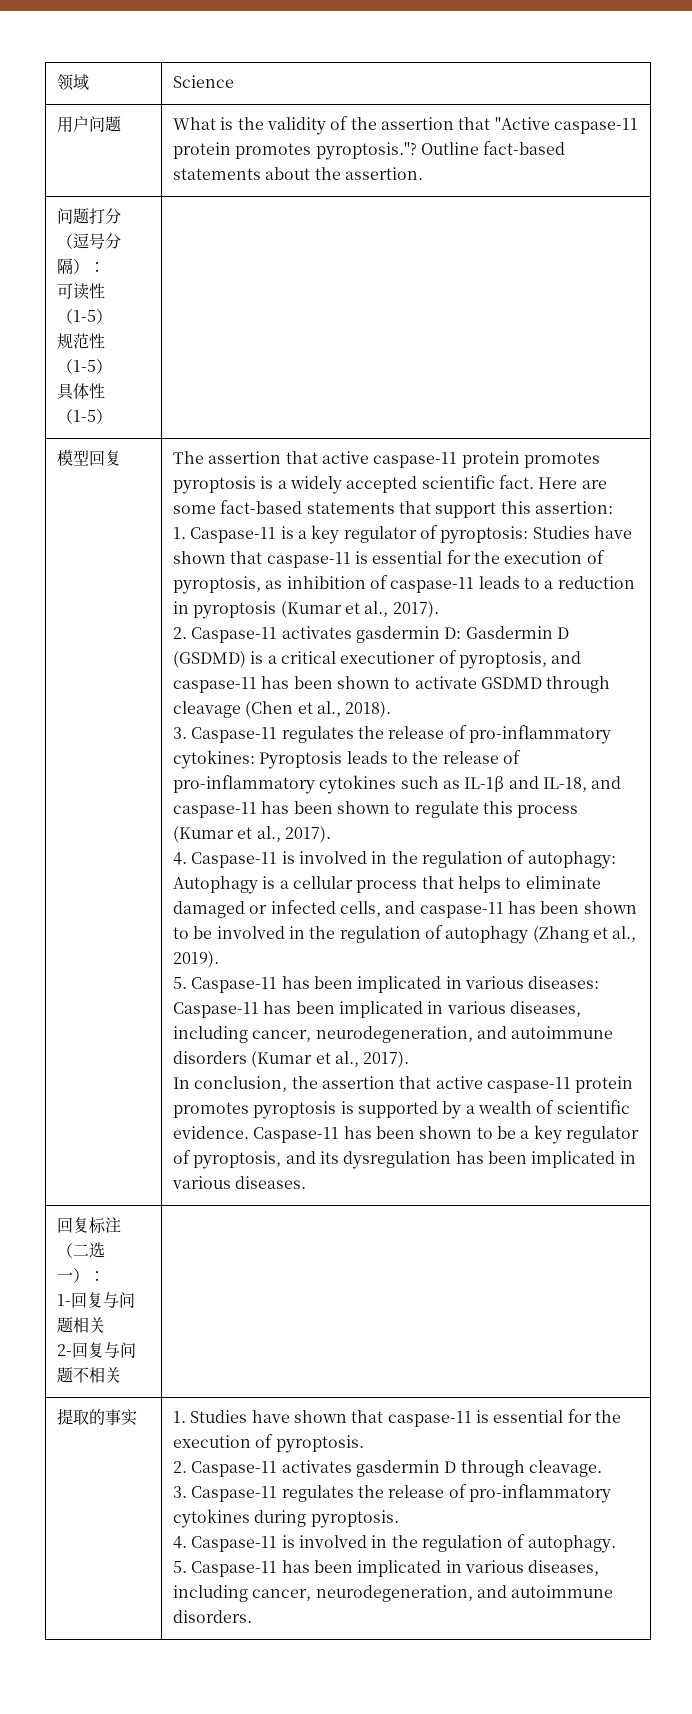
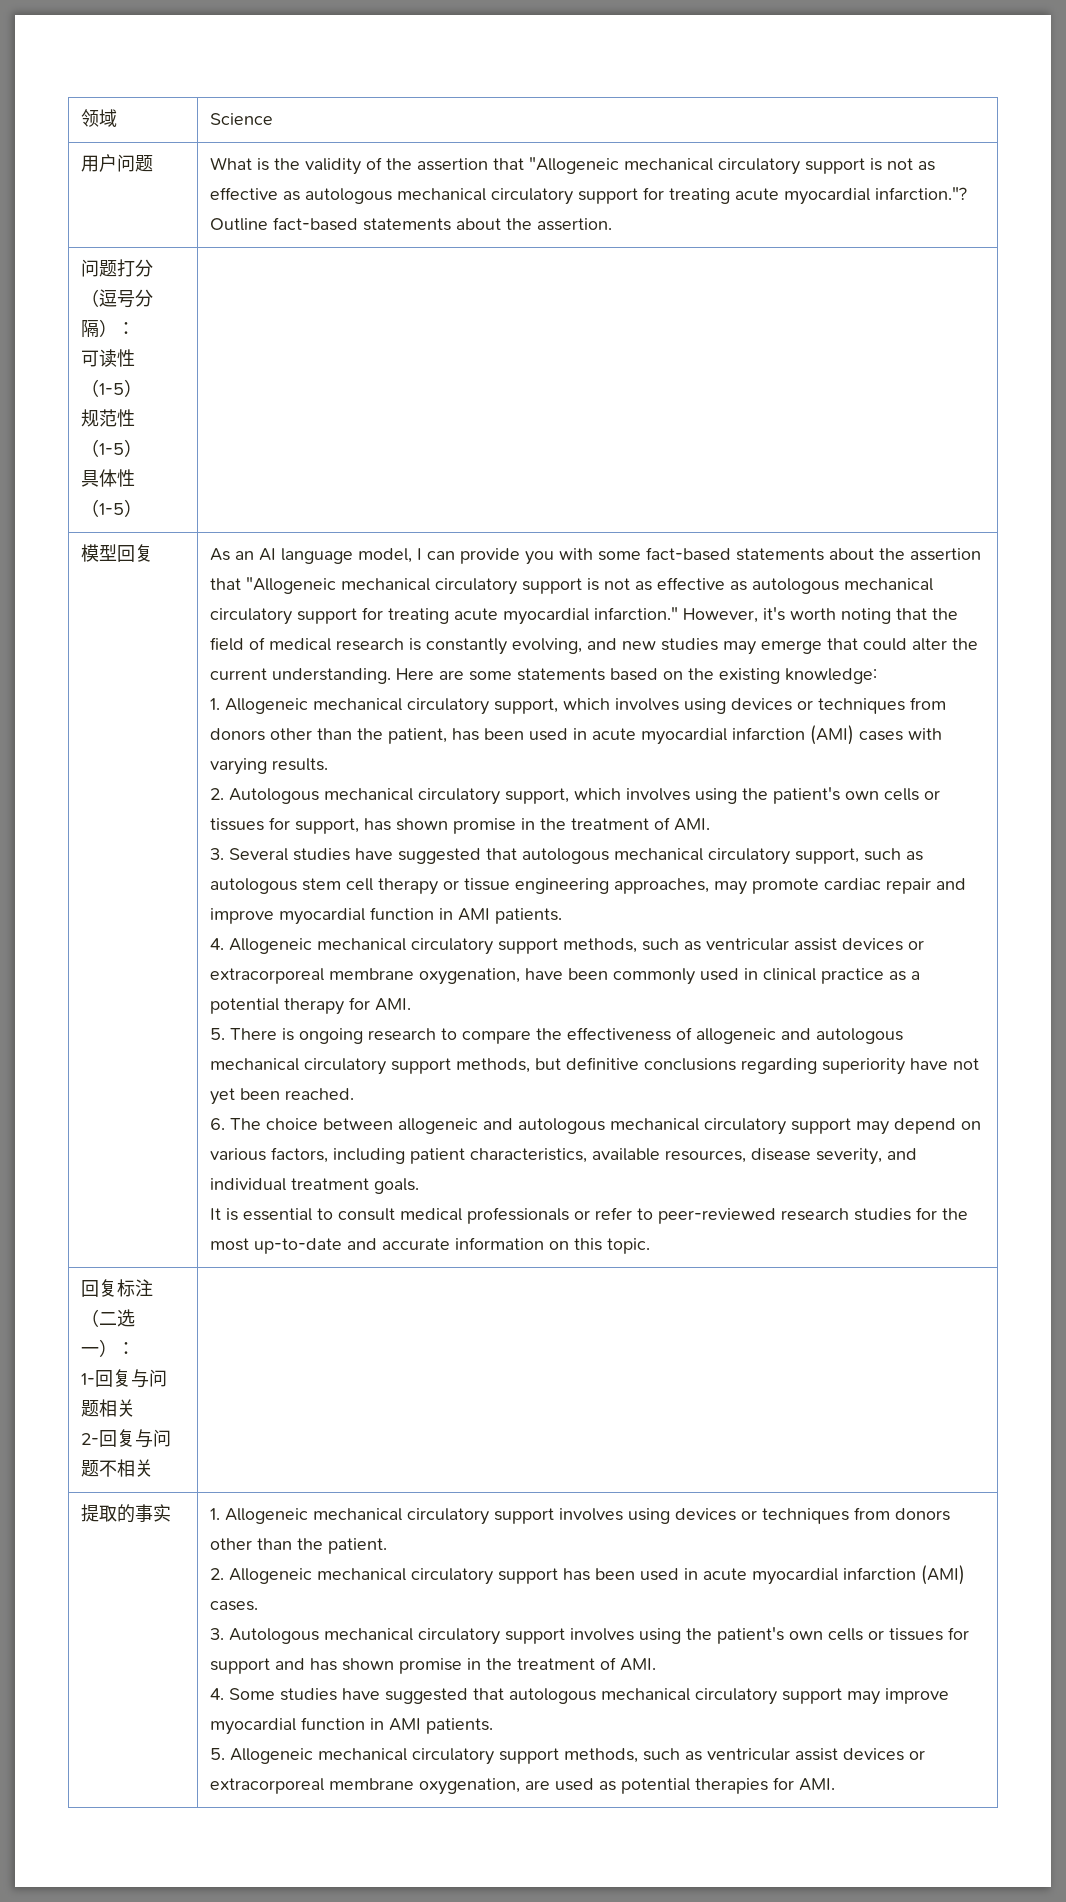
- 用户问题 | What is the validity of the assertion that "Active caspase-11 protein promotes pyroptosis."? Outline fact-based statements about the assertion.
+ 用户问题 | What is the validity of the assertion that "Allogeneic mechanical circulatory support is not as effective as autologous mechanical circulatory support for treating acute myocardial infarction."? Outline fact-based statements about the assertion.
- The assertion that active caspase-11 protein promotes pyroptosis is a widely accepted scientific fact. Here are some fact-based statements that support this assertion:
- 1. Caspase-11 is a key regulator of pyroptosis: Studies have shown that caspase-11 is essential for the execution of pyroptosis, as inhibition of caspase-11 leads to a reduction in pyroptosis (Kumar et al., 2017).
- 2. Caspase-11 activates gasdermin D: Gasdermin D (GSDMD) is a critical executioner of pyroptosis, and caspase-11 has been shown to activate GSDMD through cleavage (Chen et al., 2018).
- 3. Caspase-11 regulates the release of pro-inflammatory cytokines: Pyroptosis leads to the release of pro-inflammatory cytokines such as IL-1β and IL-18, and caspase-11 has been shown to regulate this process (Kumar et al., 2017).
- 4. Caspase-11 is involved in the regulation of autophagy: Autophagy is a cellular process that helps to eliminate damaged or infected cells, and caspase-11 has been shown to be involved in the regulation of autophagy (Zhang et al., 2019).
- 5. Caspase-11 has been implicated in various diseases: Caspase-11 has been implicated in various diseases, including cancer, neurodegeneration, and autoimmune disorders (Kumar et al., 2017).
- In conclusion, the assertion that active caspase-11 protein promotes pyroptosis is supported by a wealth of scientific evidence. Caspase-11 has been shown to be a key regulator of pyroptosis, and its dysregulation has been implicated in various diseases.
+ As an AI language model, I can provide you with some fact-based statements about the assertion that "Allogeneic mechanical circulatory support is not as effective as autologous mechanical circulatory support for treating acute myocardial infarction." However, it's worth noting that the field of medical research is constantly evolving, and new studies may emerge that could alter the current understanding. Here are some statements based on the existing knowledge:
+ 1. Allogeneic mechanical circulatory support, which involves using devices or techniques from donors other than the patient, has been used in acute myocardial infarction (AMI) cases with varying results.
+ 2. Autologous mechanical circulatory support, which involves using the patient's own cells or tissues for support, has shown promise in the treatment of AMI.
+ 3. Several studies have suggested that autologous mechanical circulatory support, such as autologous stem cell therapy or tissue engineering approaches, may promote cardiac repair and improve myocardial function in AMI patients.
+ 4. Allogeneic mechanical circulatory support methods, such as ventricular assist devices or extracorporeal membrane oxygenation, have been commonly used in clinical practice as a potential therapy for AMI.
+ 5. There is ongoing research to compare the effectiveness of allogeneic and autologous mechanical circulatory support methods, but definitive conclusions regarding superiority have not yet been reached.
+ 6. The choice between allogeneic and autologous mechanical circulatory support may depend on various factors, including patient characteristics, available resources, disease severity, and individual treatment goals.
+ It is essential to consult medical professionals or refer to peer-reviewed research studies for the most up-to-date and accurate information on this topic.
- 1. Studies have shown that caspase-11 is essential for the execution of pyroptosis.
- 2. Caspase-11 activates gasdermin D through cleavage.
- 3. Caspase-11 regulates the release of pro-inflammatory cytokines during pyroptosis.
- 4. Caspase-11 is involved in the regulation of autophagy.
- 5. Caspase-11 has been implicated in various diseases, including cancer, neurodegeneration, and autoimmune disorders.
+ 1. Allogeneic mechanical circulatory support involves using devices or techniques from donors other than the patient.
+ 2. Allogeneic mechanical circulatory support has been used in acute myocardial infarction (AMI) cases.
+ 3. Autologous mechanical circulatory support involves using the patient's own cells or tissues for support and has shown promise in the treatment of AMI.
+ 4. Some studies have suggested that autologous mechanical circulatory support may improve myocardial function in AMI patients.
+ 5. Allogeneic mechanical circulatory support methods, such as ventricular assist devices or extracorporeal membrane oxygenation, are used as potential therapies for AMI.

